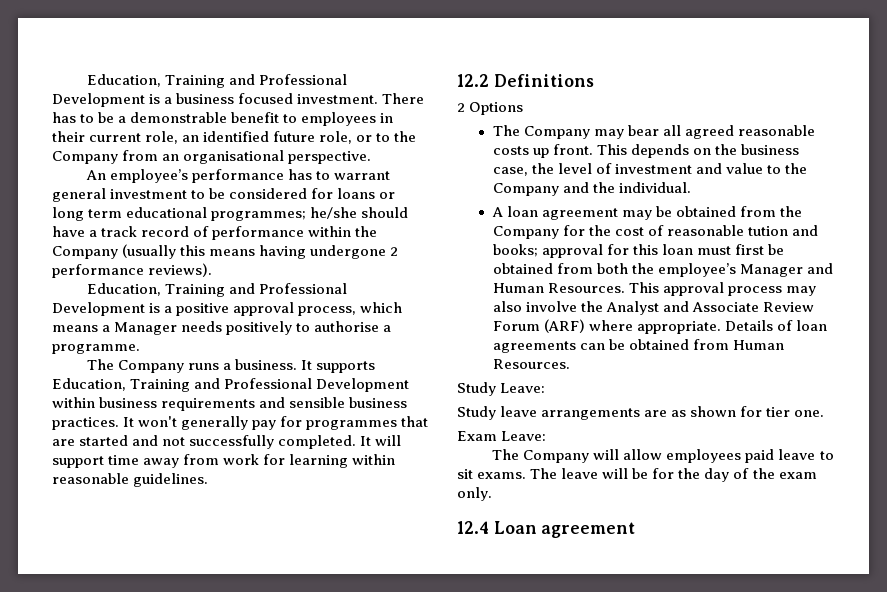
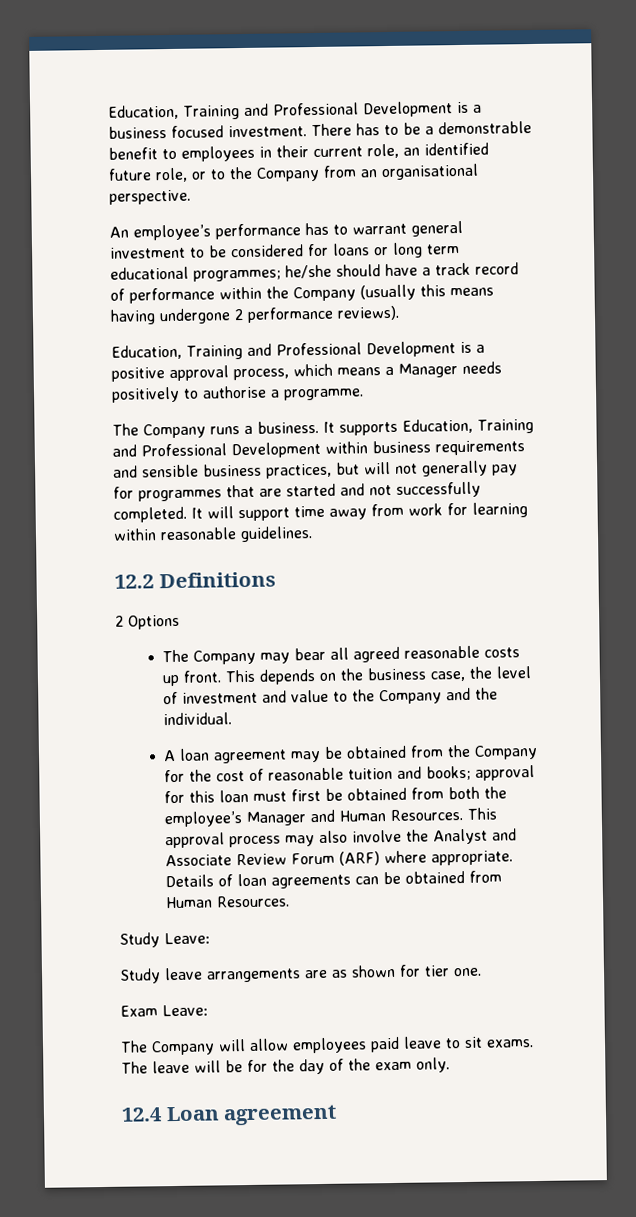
- It supports Education, Training and Professional Development within business requirements and sensible business practices. It won't generally pay for programmes that are started and not successfully completed.
+ It supports Education, Training and Professional Development within business requirements and sensible business practices, but will not generally pay for programmes that are started and not successfully completed.
- A loan agreement may be obtained from the Company for the cost of reasonable tution and books; approval for this loan must first be obtained from both the employee’s Manager and Human Resources.
+ A loan agreement may be obtained from the Company for the cost of reasonable tuition and books; approval for this loan must first be obtained from both the employee’s Manager and Human Resources.

